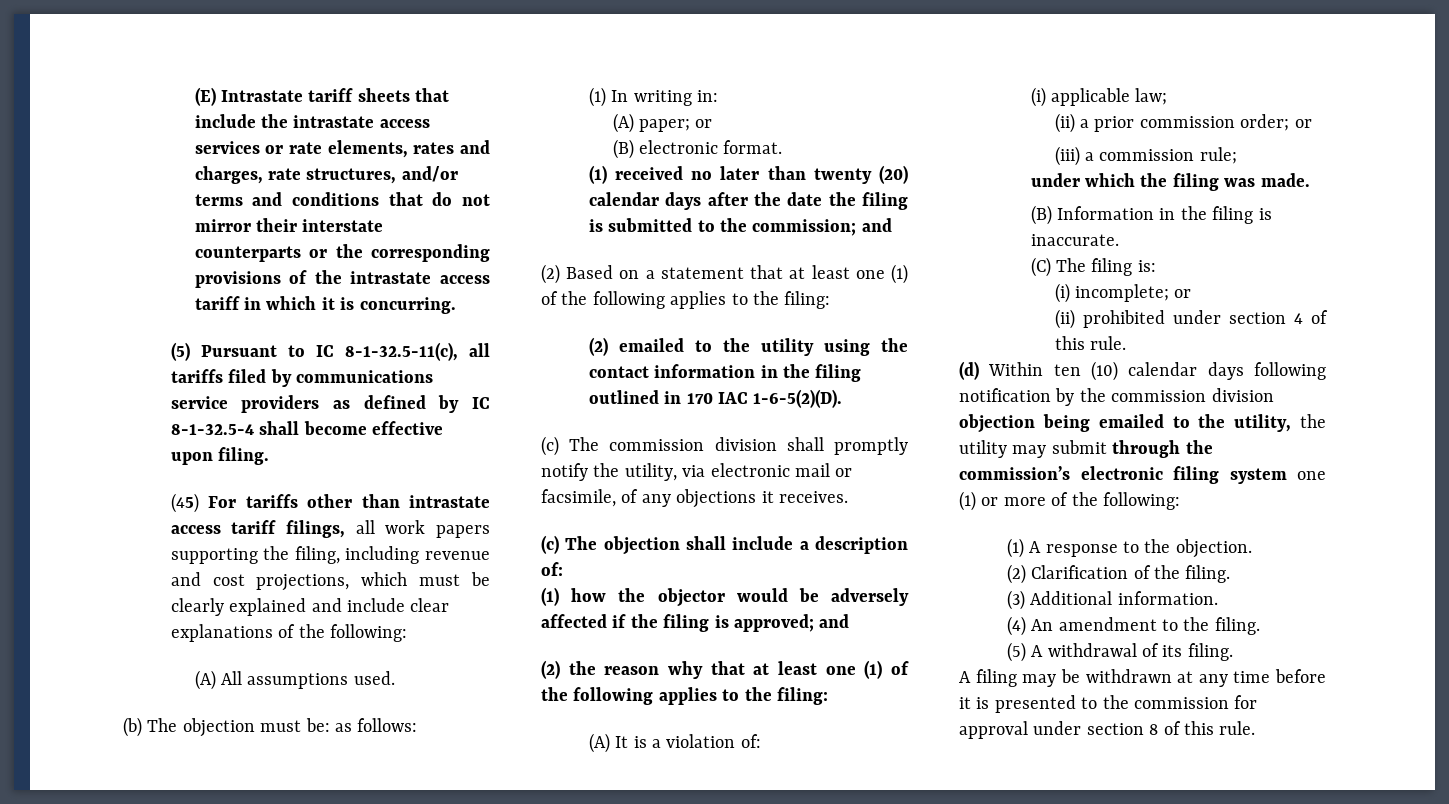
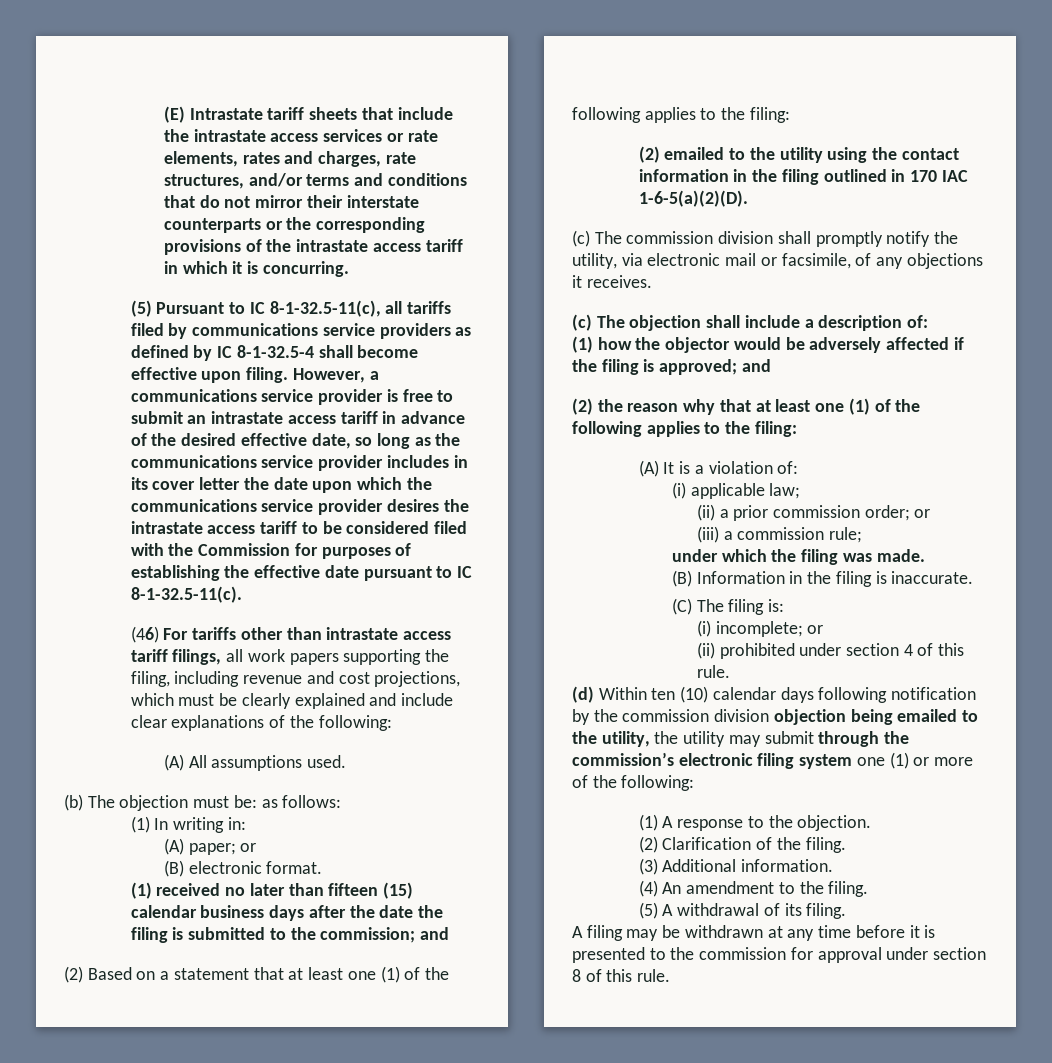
- (5) Pursuant to IC 8-1-32.5-11(c), all tariffs filed by communications service providers as defined by IC 8-1-32.5-4 shall become effective upon filing.
- (45) For tariffs other than intrastate access tariff filings, all work papers supporting the filing, including revenue and cost projections, which must be clearly explained and include clear explanations of the following:
+ (5) Pursuant to IC 8-1-32.5-11(c), all tariffs filed by communications service providers as defined by IC 8-1-32.5-4 shall become effective upon filing. However, a communications service provider is free to submit an intrastate access tariff in advance of the desired effective date, so long as the communications service provider includes in its cover letter the date upon which the communications service provider desires the intrastate access tariff to be considered filed with the Commission for purposes of establishing the effective date pursuant to IC 8-1-32.5-11(c).
+ (46) For tariffs other than intrastate access tariff filings, all work papers supporting the filing, including revenue and cost projections, which must be clearly explained and include clear explanations of the following:
- (1) received no later than twenty (20) calendar days after the date the filing is submitted to the commission; and
+ (1) received no later than fifteen (15) calendar business days after the date the filing is submitted to the commission; and
- (2) emailed to the utility using the contact information in the filing outlined in 170 IAC 1-6-5(2)(D).
+ (2) emailed to the utility using the contact information in the filing outlined in 170 IAC 1-6-5(a)(2)(D).

